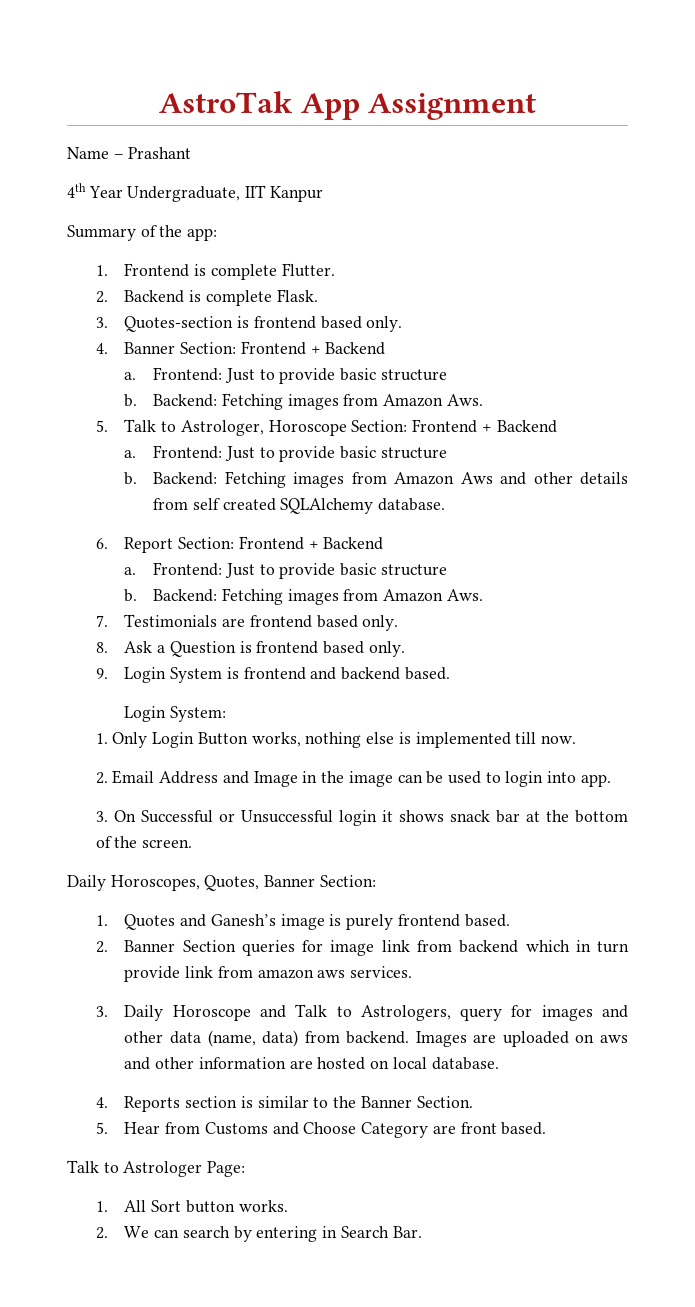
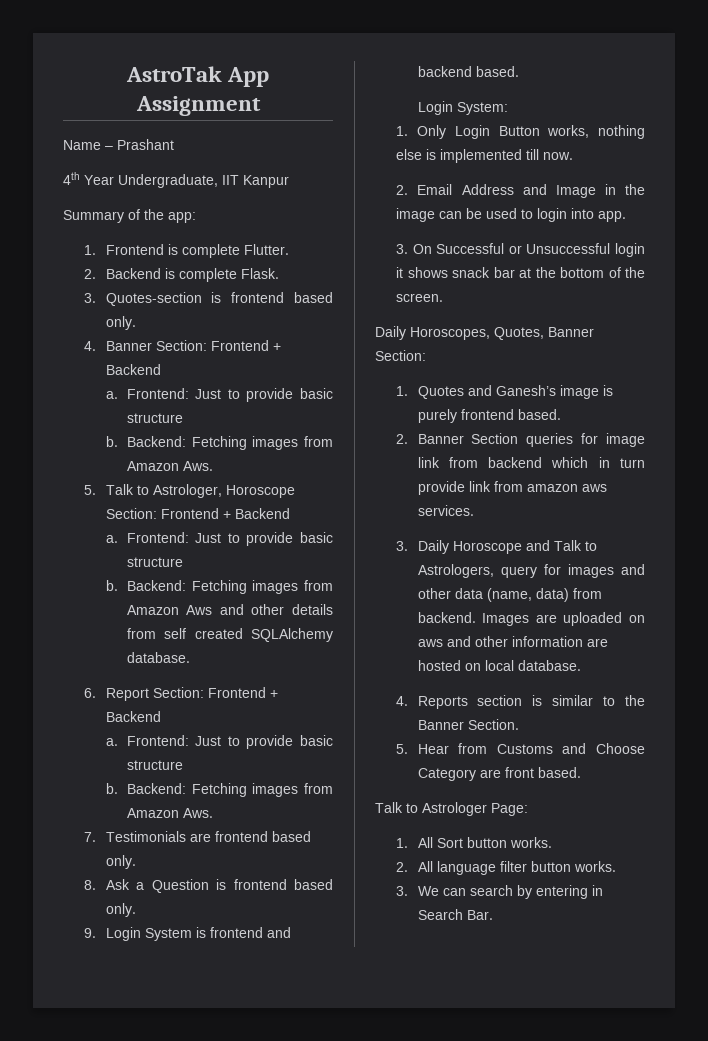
- 2. We can search by entering in Search Bar.
+ 2. All language filter button works.
+ 3. We can search by entering in Search Bar.

